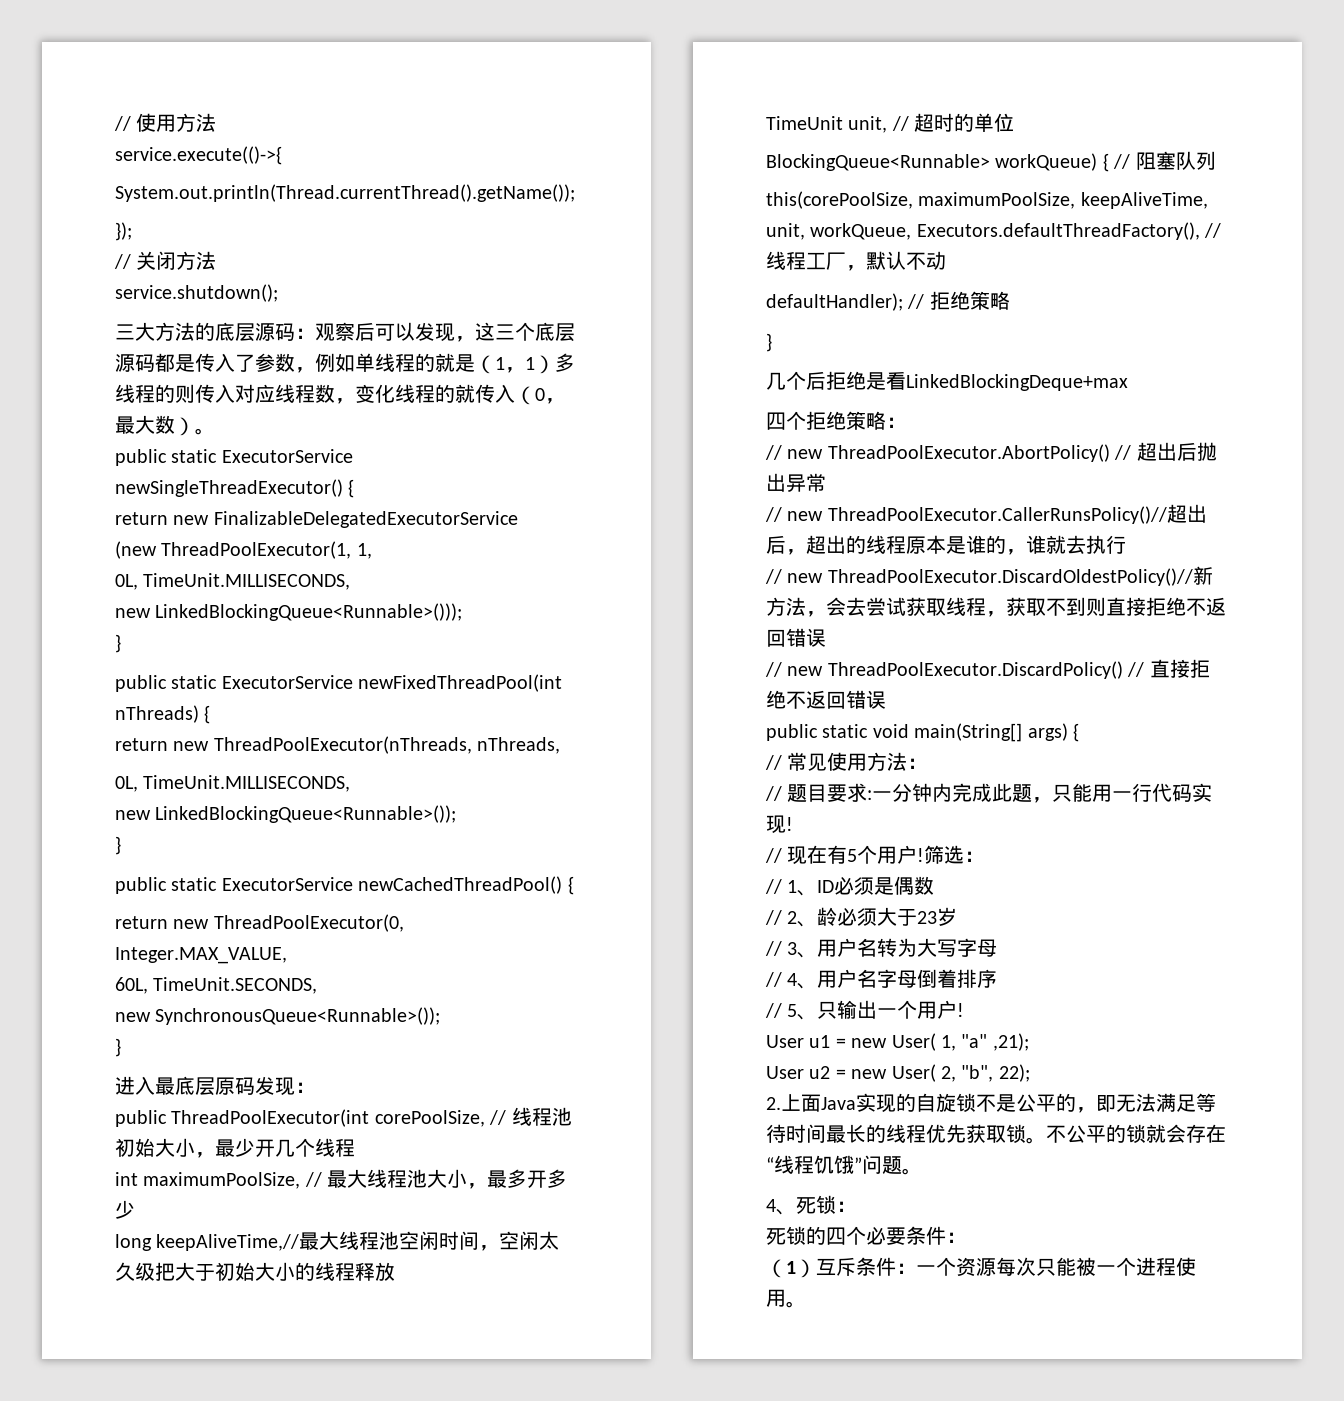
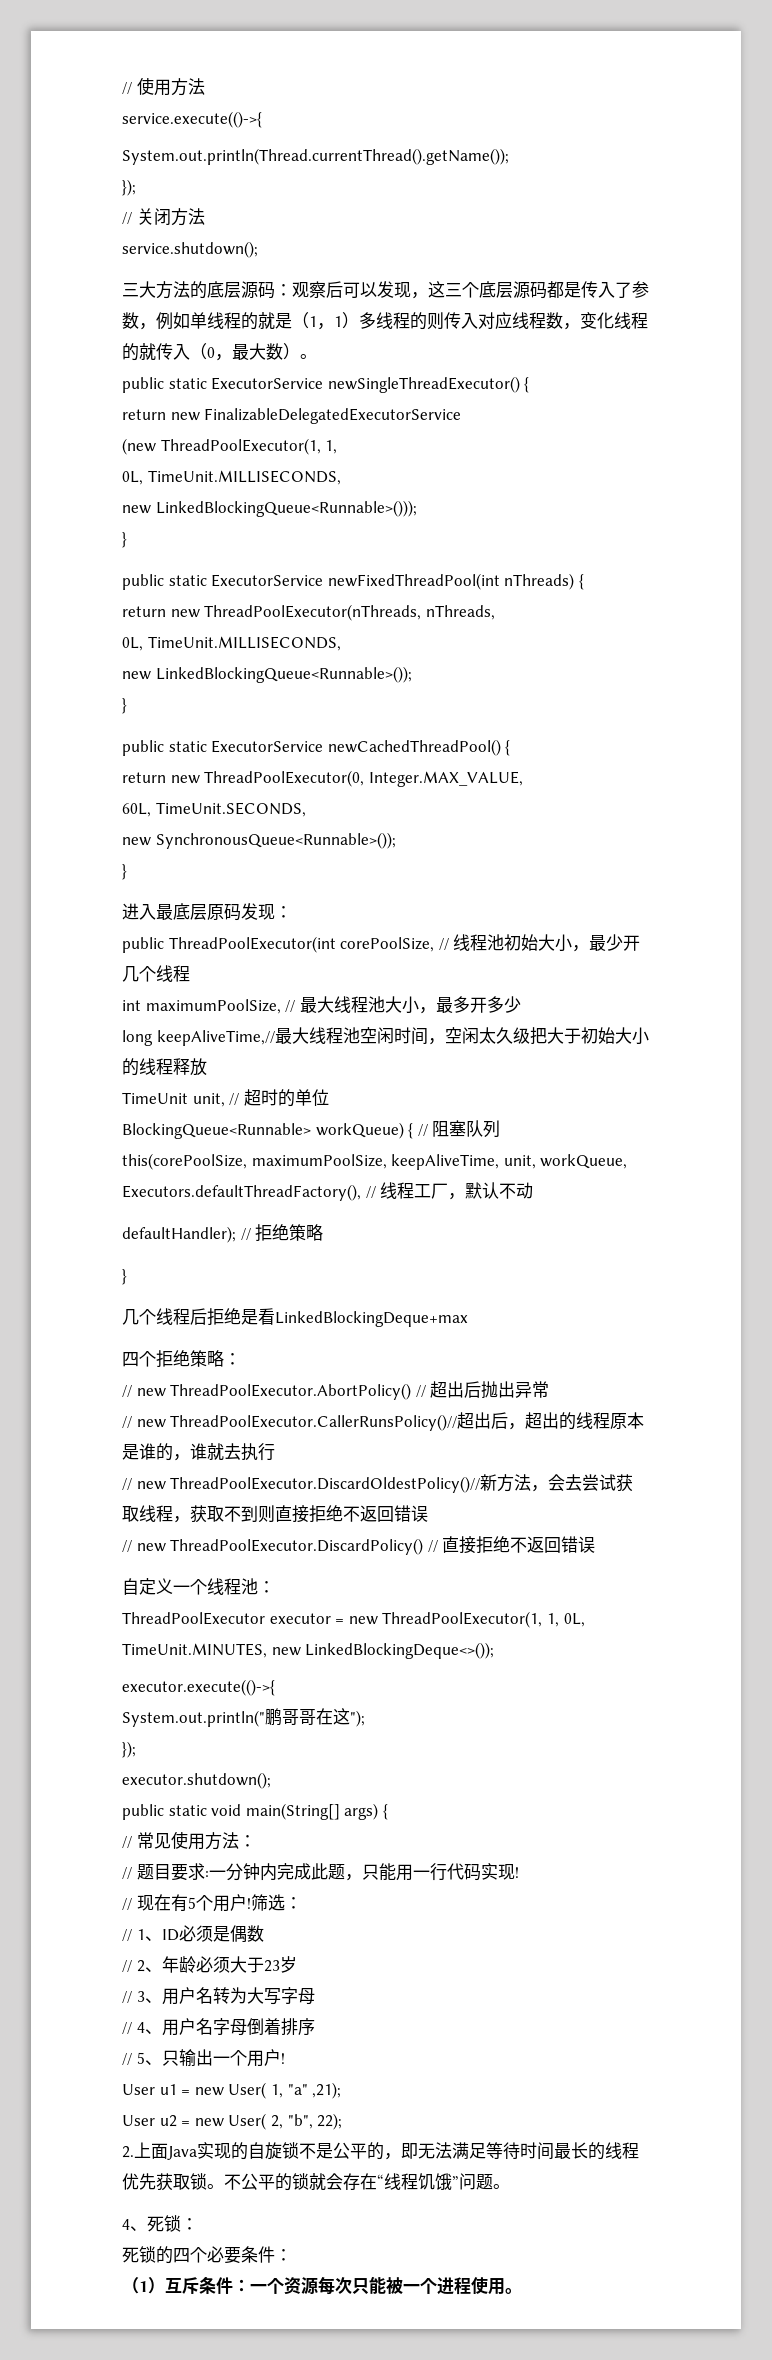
- 几个后拒绝是看LinkedBlockingDeque+max
+ 几个线程后拒绝是看LinkedBlockingDeque+max
+ 自定义一个线程池：
+ ThreadPoolExecutor executor = new ThreadPoolExecutor(1, 1, 0L, TimeUnit.MINUTES, new LinkedBlockingDeque<>());
+ executor.execute(()->{
+ System.out.println("鹏哥哥在这");
+ });
+ executor.shutdown();
- // 2、龄必须大于23岁
+ // 2、年龄必须大于23岁

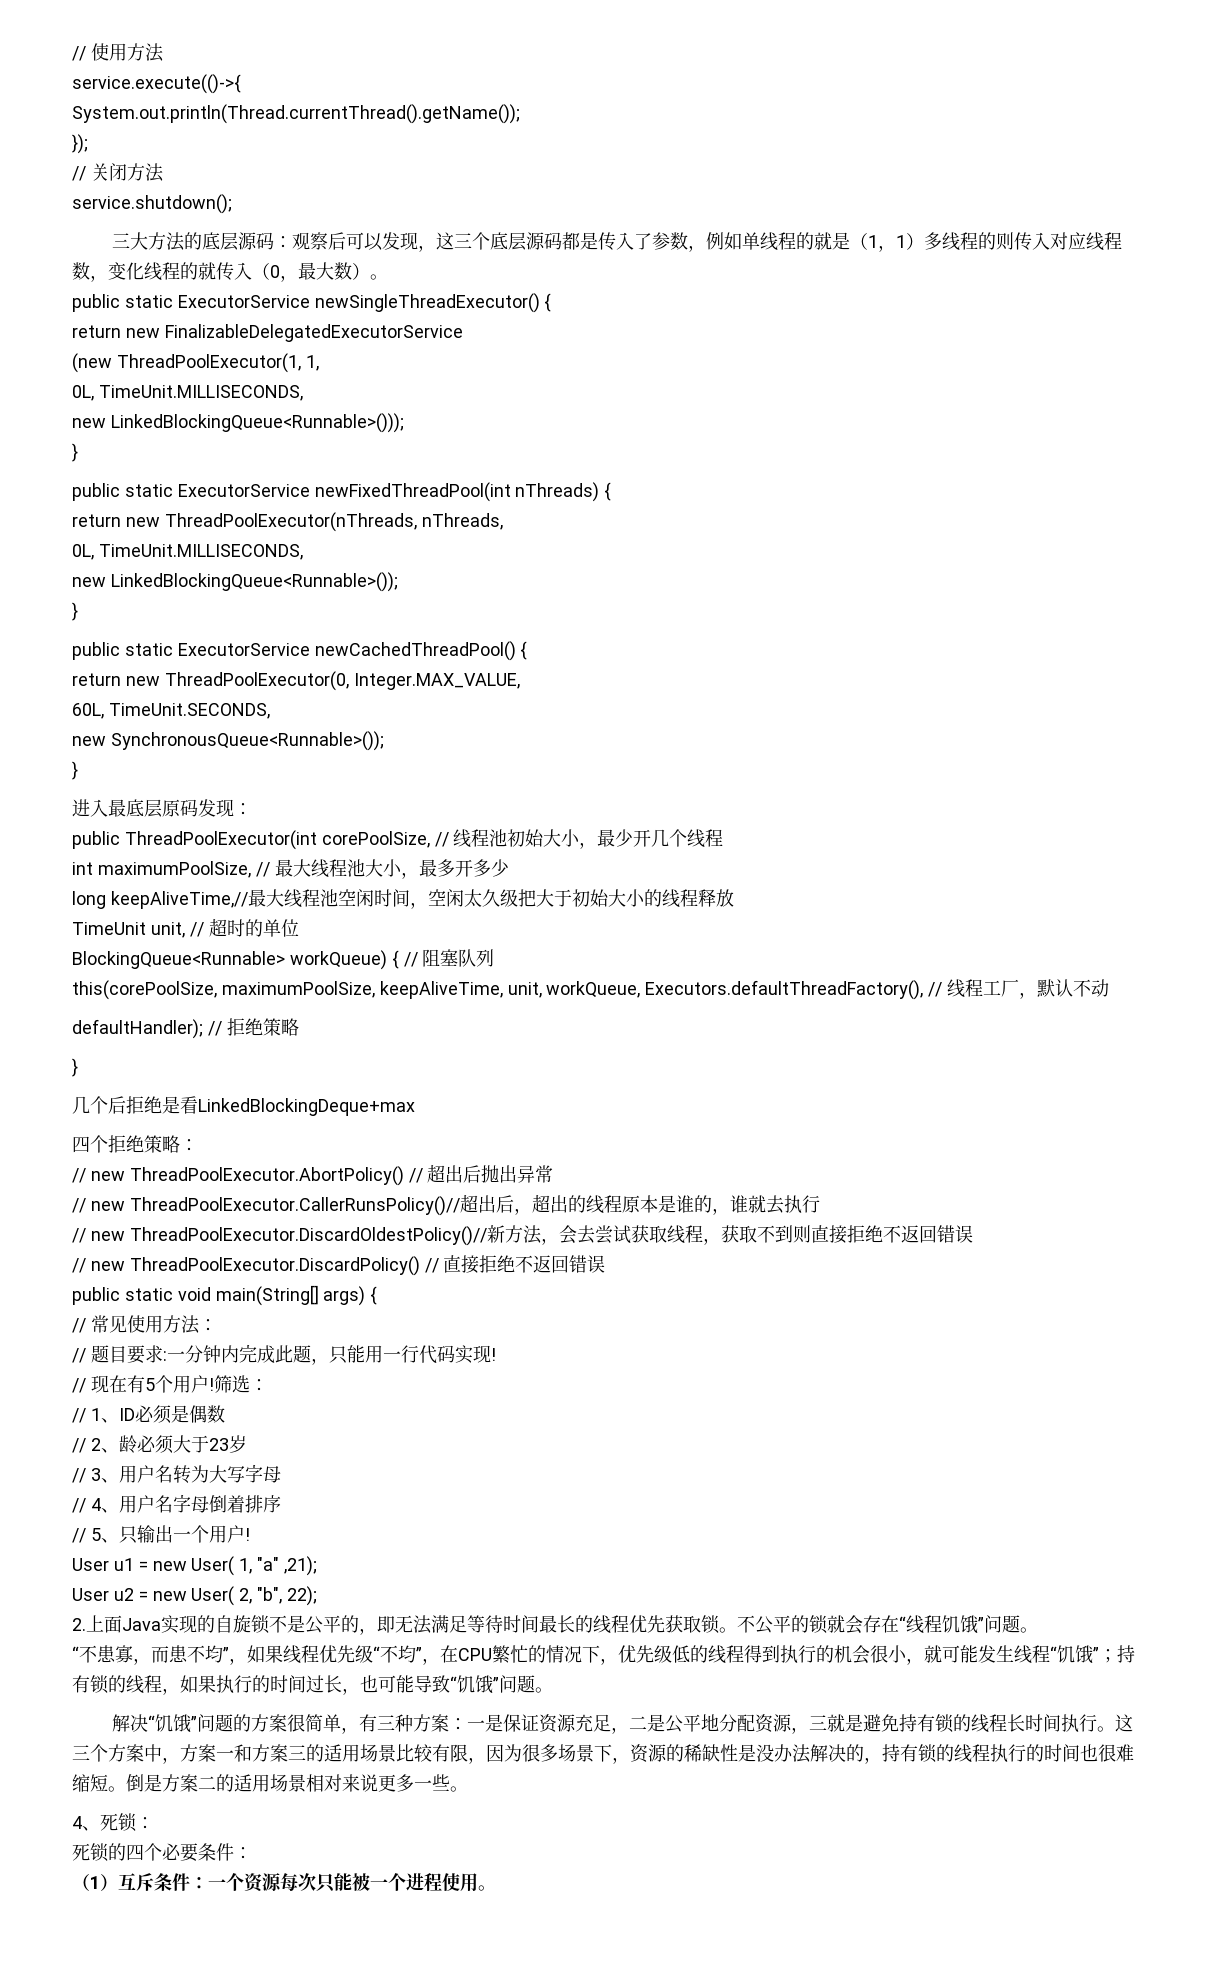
- 几个线程后拒绝是看LinkedBlockingDeque+max
+ 几个后拒绝是看LinkedBlockingDeque+max
- 自定义一个线程池：
- ThreadPoolExecutor executor = new ThreadPoolExecutor(1, 1, 0L, TimeUnit.MINUTES, new LinkedBlockingDeque<>());
- executor.execute(()->{
- System.out.println("鹏哥哥在这");
- });
- executor.shutdown();
- // 2、年龄必须大于23岁
+ // 2、龄必须大于23岁
+ “不患寡，而患不均”，如果线程优先级“不均”，在CPU繁忙的情况下，优先级低的线程得到执行的机会很小，就可能发生线程“饥饿”；持有锁的线程，如果执行的时间过长，也可能导致“饥饿”问题。
+ 解决“饥饿”问题的方案很简单，有三种方案：一是保证资源充足，二是公平地分配资源，三就是避免持有锁的线程长时间执行。这三个方案中，方案一和方案三的适用场景比较有限，因为很多场景下，资源的稀缺性是没办法解决的，持有锁的线程执行的时间也很难缩短。倒是方案二的适用场景相对来说更多一些。

